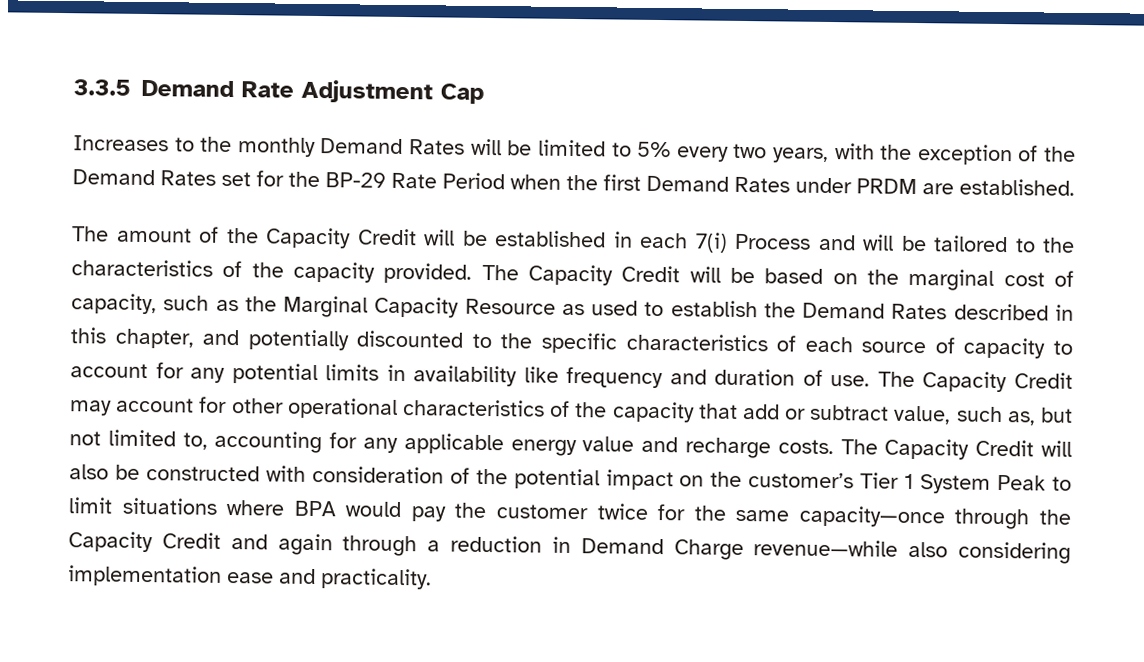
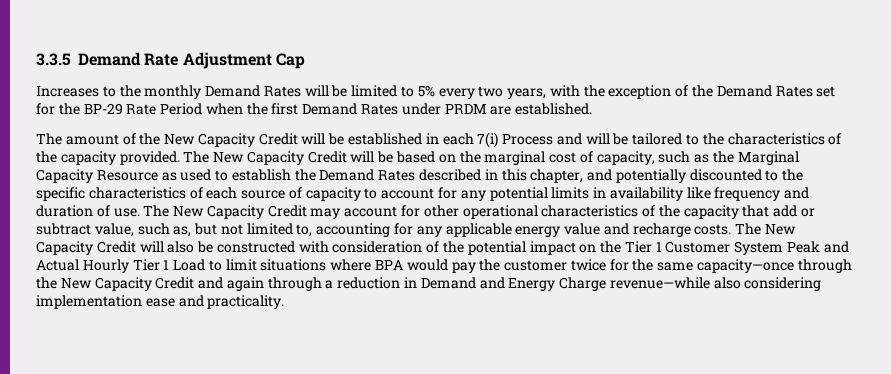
- The amount of the Capacity Credit will be established in each 7(i) Process and will be tailored to the characteristics of the capacity provided.
+ The amount of the New Capacity Credit will be established in each 7(i) Process and will be tailored to the characteristics of the capacity provided.
- The Capacity Credit will be based on the marginal cost of capacity, such as the Marginal Capacity Resource as used to establish the Demand Rates described in this chapter, and potentially discounted to the specific characteristics of each source of capacity to account for any potential limits in availability like frequency and duration of use.
+ The New Capacity Credit will be based on the marginal cost of capacity, such as the Marginal Capacity Resource as used to establish the Demand Rates described in this chapter, and potentially discounted to the specific characteristics of each source of capacity to account for any potential limits in availability like frequency and duration of use.
- The Capacity Credit may account for other operational characteristics of the capacity that add or subtract value, such as, but not limited to, accounting for any applicable energy value and recharge costs.
+ The New Capacity Credit may account for other operational characteristics of the capacity that add or subtract value, such as, but not limited to, accounting for any applicable energy value and recharge costs.
- The Capacity Credit will also be constructed with consideration of the potential impact on the customer’s Tier 1 System Peak to limit situations where BPA would pay the customer twice for the same capacity—once through the Capacity Credit and again through a reduction in Demand Charge revenue—while also considering implementation ease and practicality.
+ The New Capacity Credit will also be constructed with consideration of the potential impact on the Tier 1 Customer System Peak and Actual Hourly Tier 1 Load to limit situations where BPA would pay the customer twice for the same capacity—once through the New Capacity Credit and again through a reduction in Demand and Energy Charge revenue—while also considering implementation ease and practicality.

